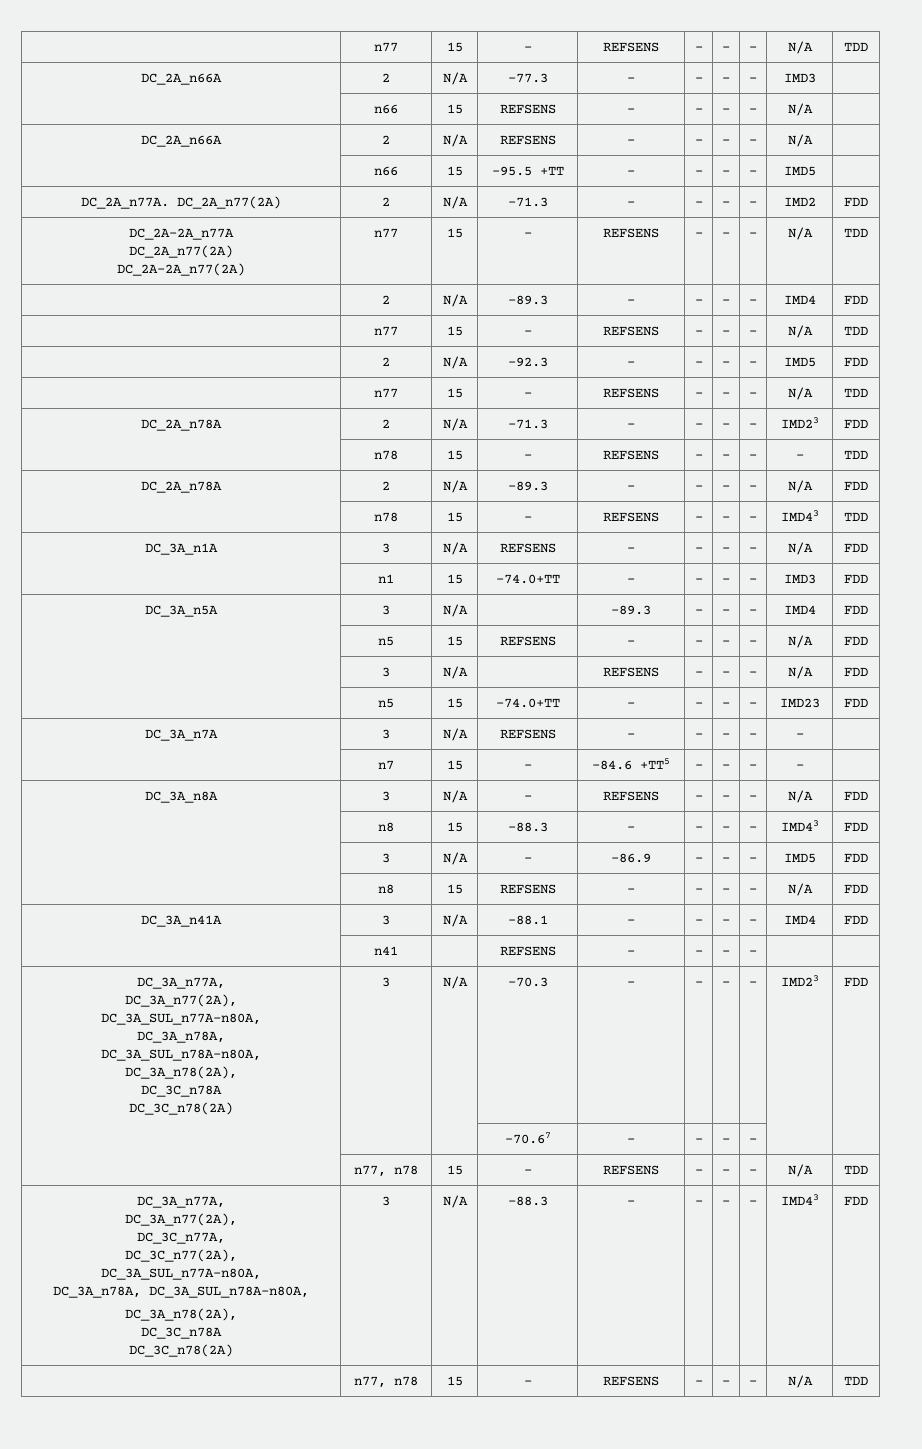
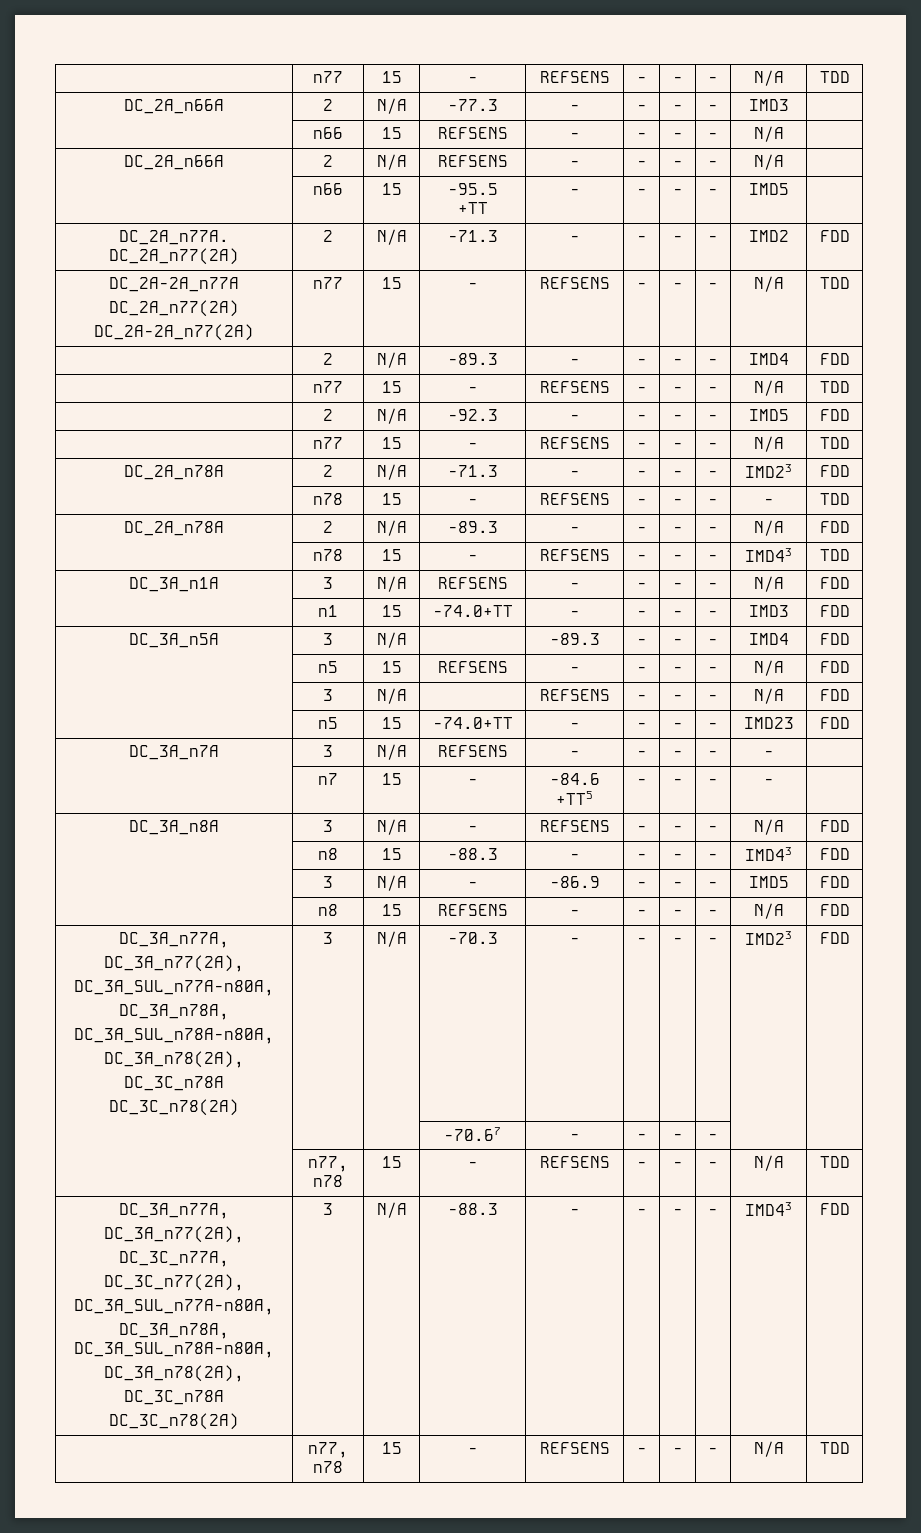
- DC_3A_n41A | 3 | N/A | -88.1 | - | - | - | - | IMD4 | FDD
- | n41 | | REFSENS | - | - | - | - | |

